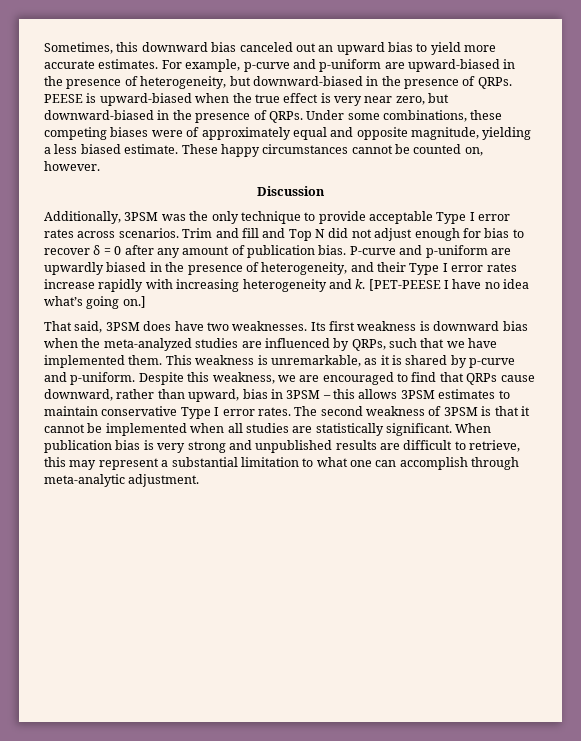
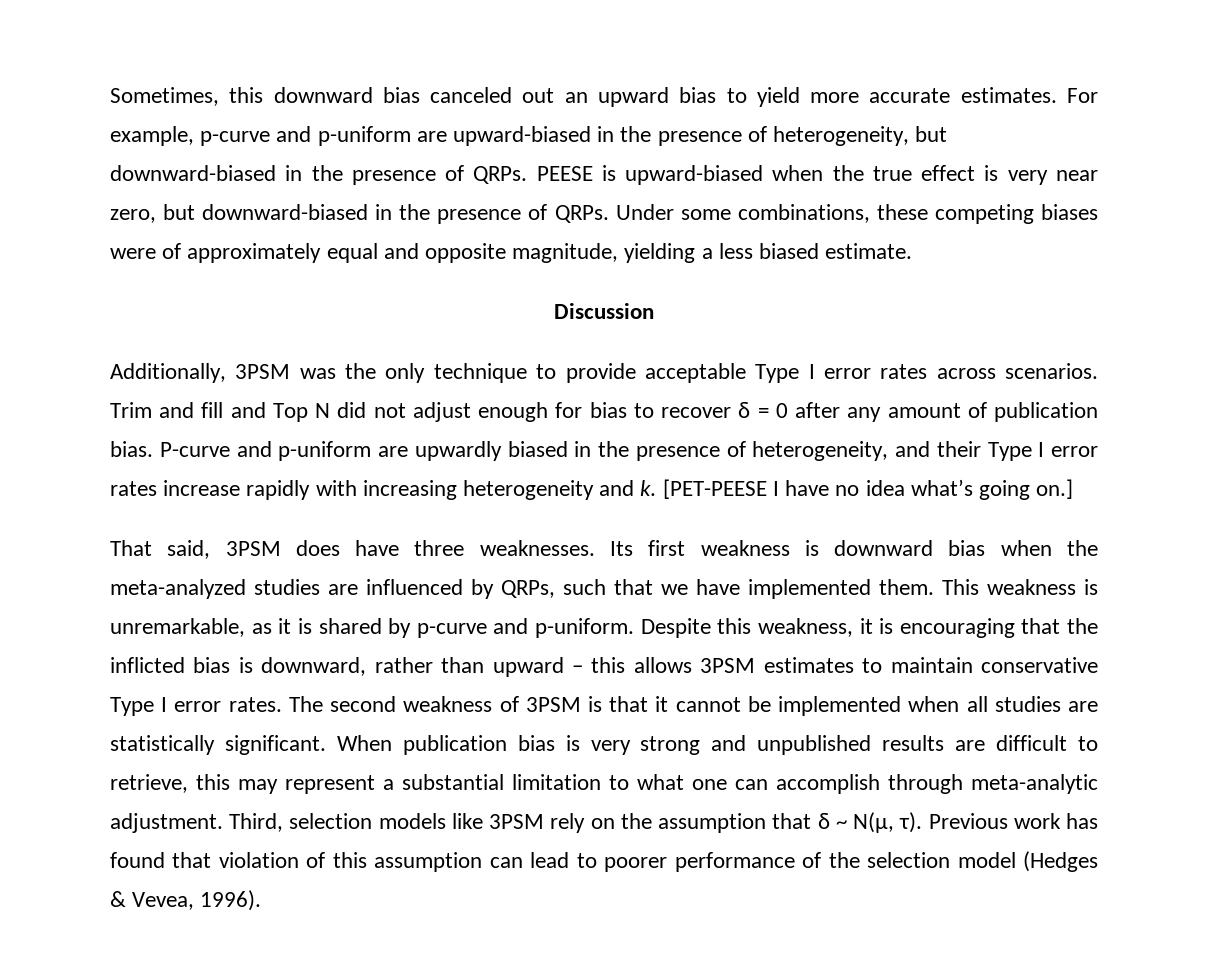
- These happy circumstances cannot be counted on, however.
- That said, 3PSM does have two weaknesses.
+ That said, 3PSM does have three weaknesses.
- Despite this weakness, we are encouraged to find that QRPs cause downward, rather than upward, bias in 3PSM – this allows 3PSM estimates to maintain conservative Type I error rates.
+ Despite this weakness, it is encouraging that the inflicted bias is downward, rather than upward – this allows 3PSM estimates to maintain conservative Type I error rates.
+ Third, selection models like 3PSM rely on the assumption that δ ~ N(μ, τ). Previous work has found that violation of this assumption can lead to poorer performance of the selection model (Hedges & Vevea, 1996).

